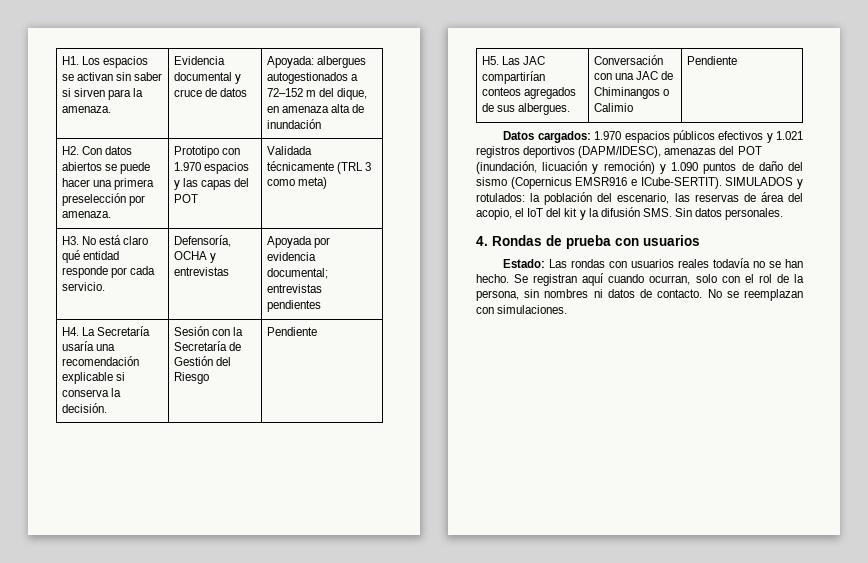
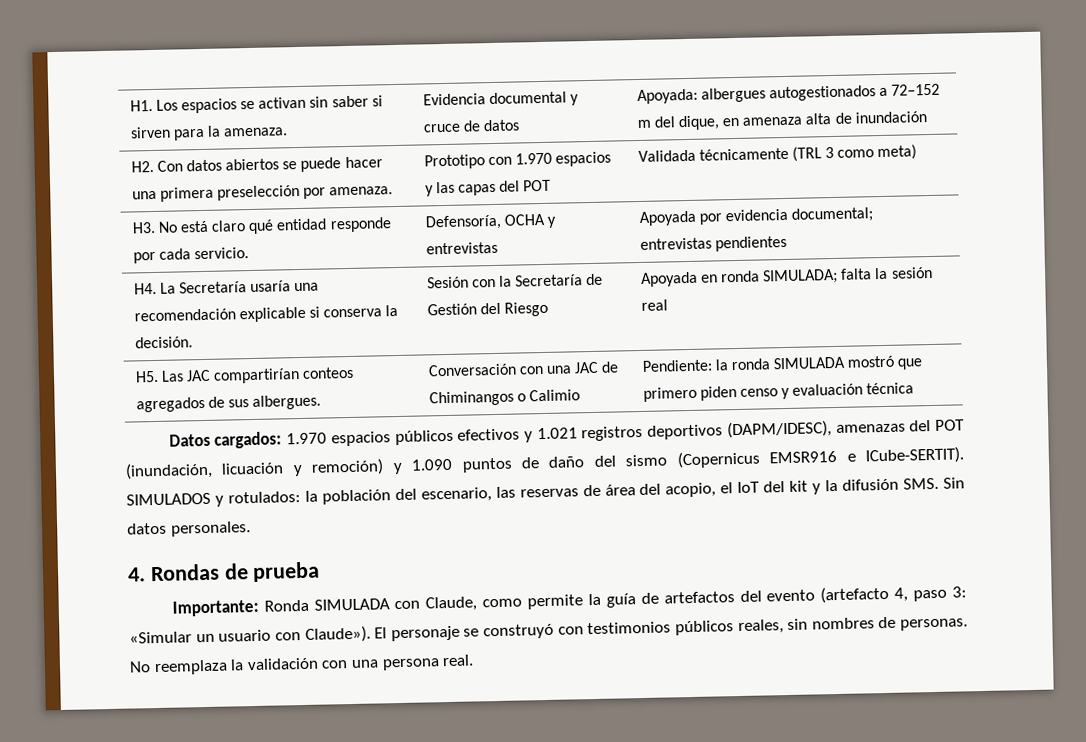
- H4. La Secretaría usaría una recomendación explicable si conserva la decisión. | Sesión con la Secretaría de Gestión del Riesgo | Pendiente
+ H4. La Secretaría usaría una recomendación explicable si conserva la decisión. | Sesión con la Secretaría de Gestión del Riesgo | Apoyada en ronda SIMULADA; falta la sesión real
- H5. Las JAC compartirían conteos agregados de sus albergues. | Conversación con una JAC de Chiminangos o Calimio | Pendiente
+ H5. Las JAC compartirían conteos agregados de sus albergues. | Conversación con una JAC de Chiminangos o Calimio | Pendiente: la ronda SIMULADA mostró que primero piden censo y evaluación técnica
- 4. Rondas de prueba con usuarios
- Estado: Las rondas con usuarios reales todavía no se han hecho. Se registran aquí cuando ocurran, solo con el rol de la persona, sin nombres ni datos de contacto. No se reemplazan con simulaciones.
+ 4. Rondas de prueba
+ Importante: Ronda SIMULADA con Claude, como permite la guía de artefactos del evento (artefacto 4, paso 3: «Simular un usuario con Claude»). El personaje se construyó con testimonios públicos reales, sin nombres de personas. No reemplaza la validación con una persona real.

